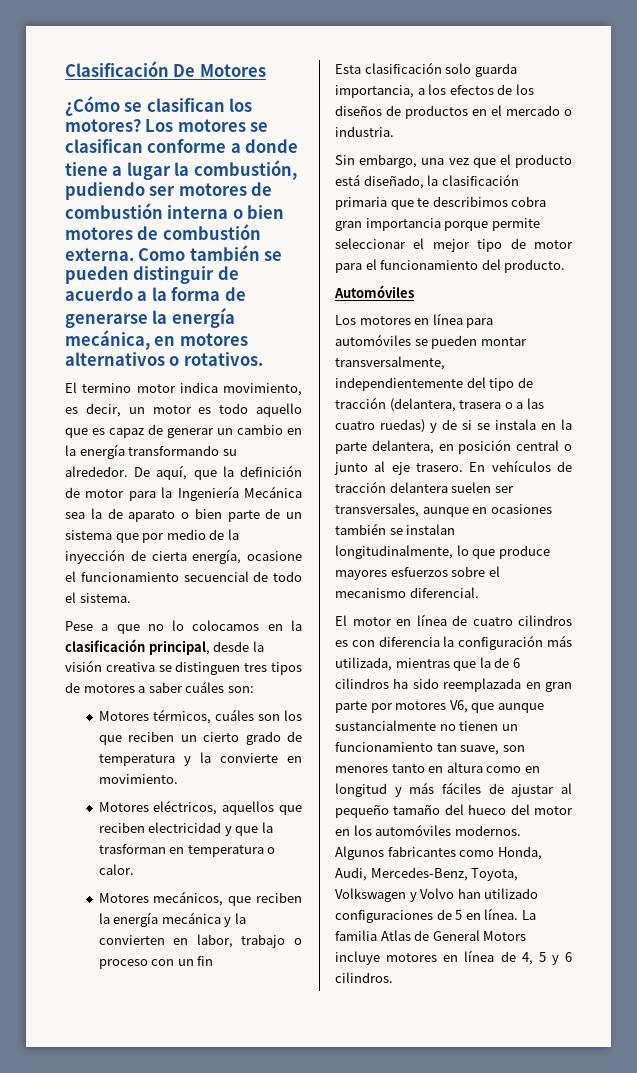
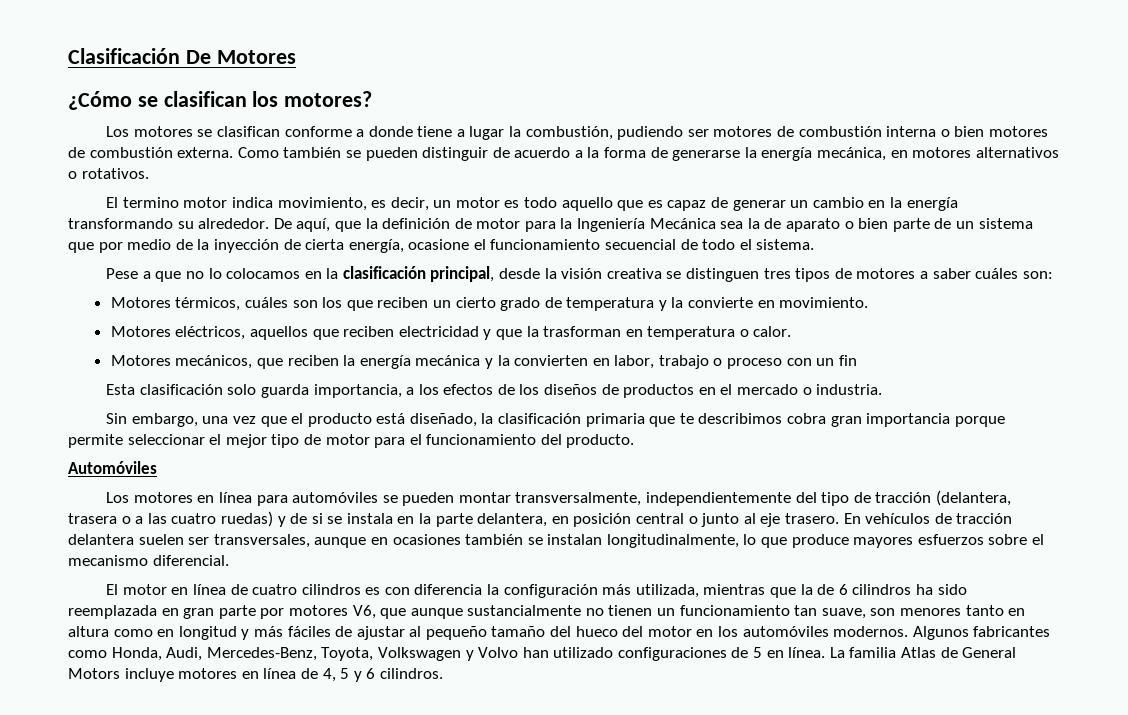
- ¿Cómo se clasifican los motores? Los motores se clasifican conforme a donde tiene a lugar la combustión, pudiendo ser motores de combustión interna o bien motores de combustión externa.
+ ¿Cómo se clasifican los motores?
+ Los motores se clasifican conforme a donde tiene a lugar la combustión, pudiendo ser motores de combustión interna o bien motores de combustión externa.

